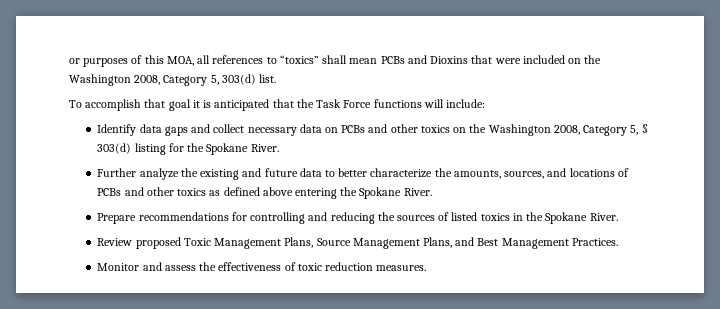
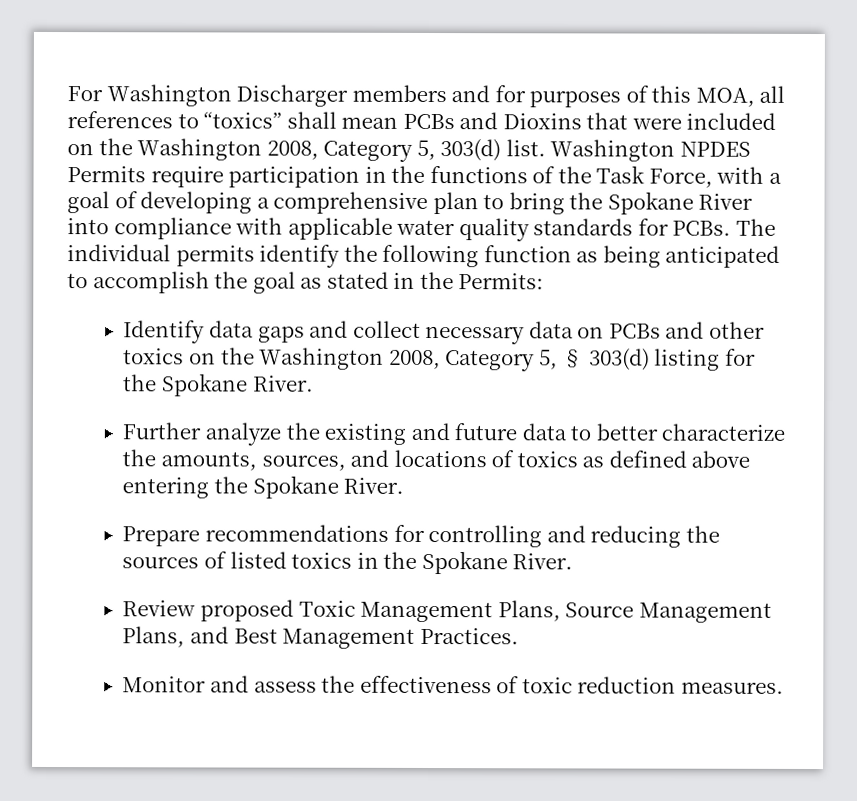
- or purposes of this MOA, all references to “toxics” shall mean PCBs and Dioxins that were included on the Washington 2008, Category 5, 303(d) list.
- To accomplish that goal it is anticipated that the Task Force functions will include:
+ For Washington Discharger members and for purposes of this MOA, all references to “toxics” shall mean PCBs and Dioxins that were included on the Washington 2008, Category 5, 303(d) list. Washington NPDES Permits require participation in the functions of the Task Force, with a goal of developing a comprehensive plan to bring the Spokane River into compliance with applicable water quality standards for PCBs. The individual permits identify the following function as being anticipated to accomplish the goal as stated in the Permits:
- Further analyze the existing and future data to better characterize the amounts, sources, and locations of PCBs and other toxics as defined above entering the Spokane River.
+ Further analyze the existing and future data to better characterize the amounts, sources, and locations of toxics as defined above entering the Spokane River.

